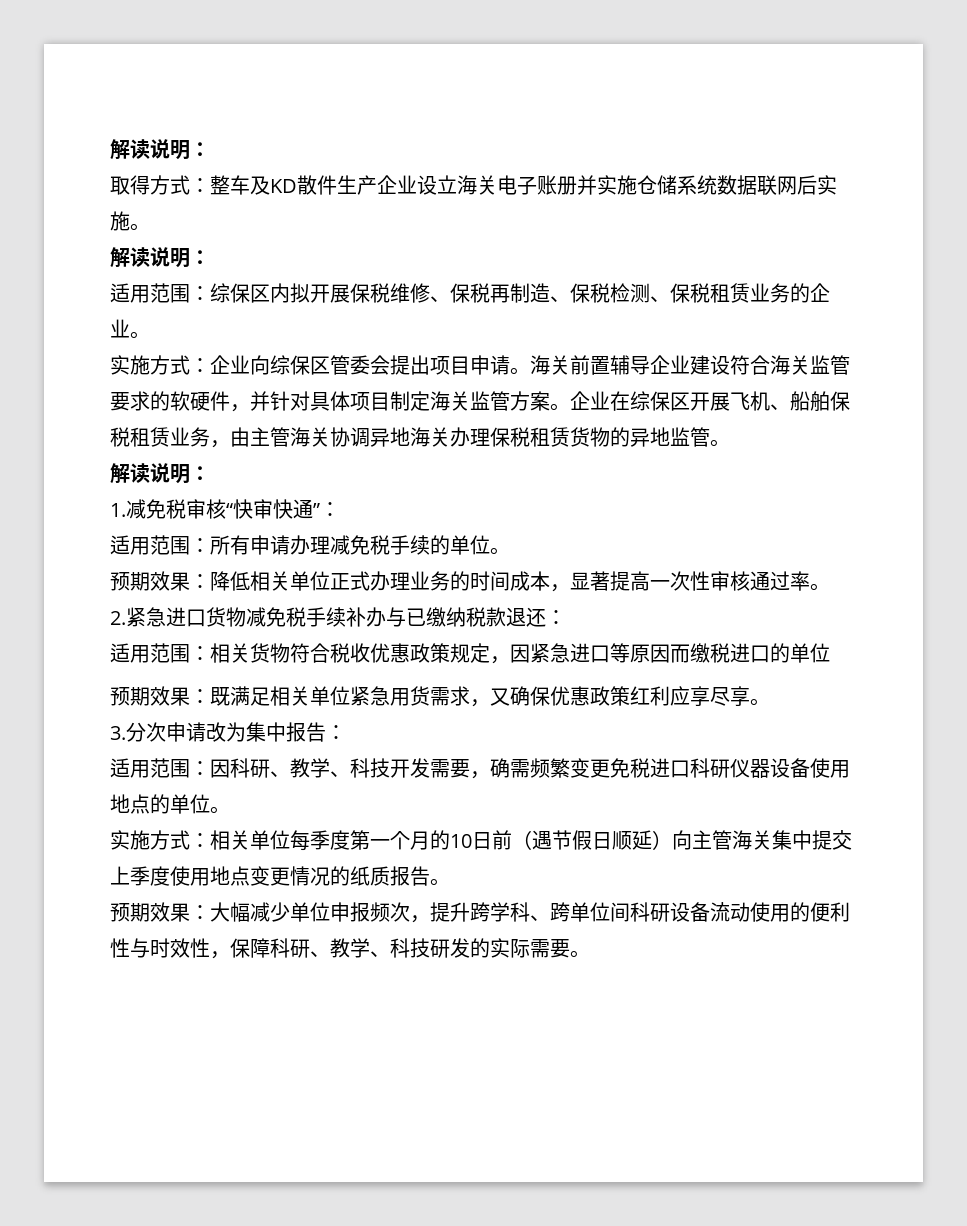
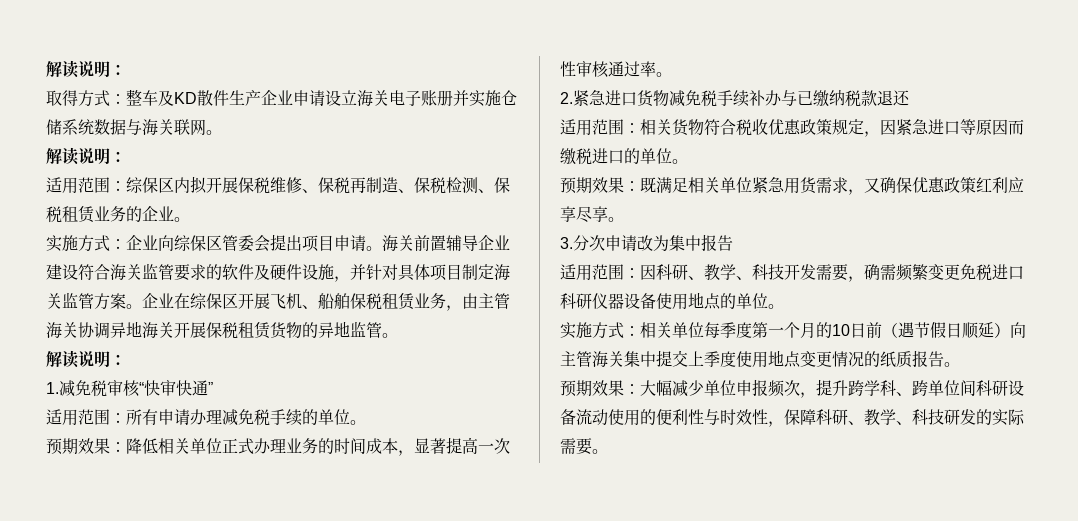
- 取得方式：整车及KD散件生产企业设立海关电子账册并实施仓储系统数据联网后实施。
+ 取得方式：整车及KD散件生产企业申请设立海关电子账册并实施仓储系统数据与海关联网。
- 海关前置辅导企业建设符合海关监管要求的软硬件，并针对具体项目制定海关监管方案。
+ 海关前置辅导企业建设符合海关监管要求的软件及硬件设施，并针对具体项目制定海关监管方案。
- 企业在综保区开展飞机、船舶保税租赁业务，由主管海关协调异地海关办理保税租赁货物的异地监管。
+ 企业在综保区开展飞机、船舶保税租赁业务，由主管海关协调异地海关开展保税租赁货物的异地监管。
- 1.减免税审核“快审快通”：
+ 1.减免税审核“快审快通”
- 2.紧急进口货物减免税手续补办与已缴纳税款退还：
+ 2.紧急进口货物减免税手续补办与已缴纳税款退还
- 适用范围：相关货物符合税收优惠政策规定，因紧急进口等原因而缴税进口的单位
+ 适用范围：相关货物符合税收优惠政策规定，因紧急进口等原因而缴税进口的单位。
- 3.分次申请改为集中报告：
+ 3.分次申请改为集中报告

